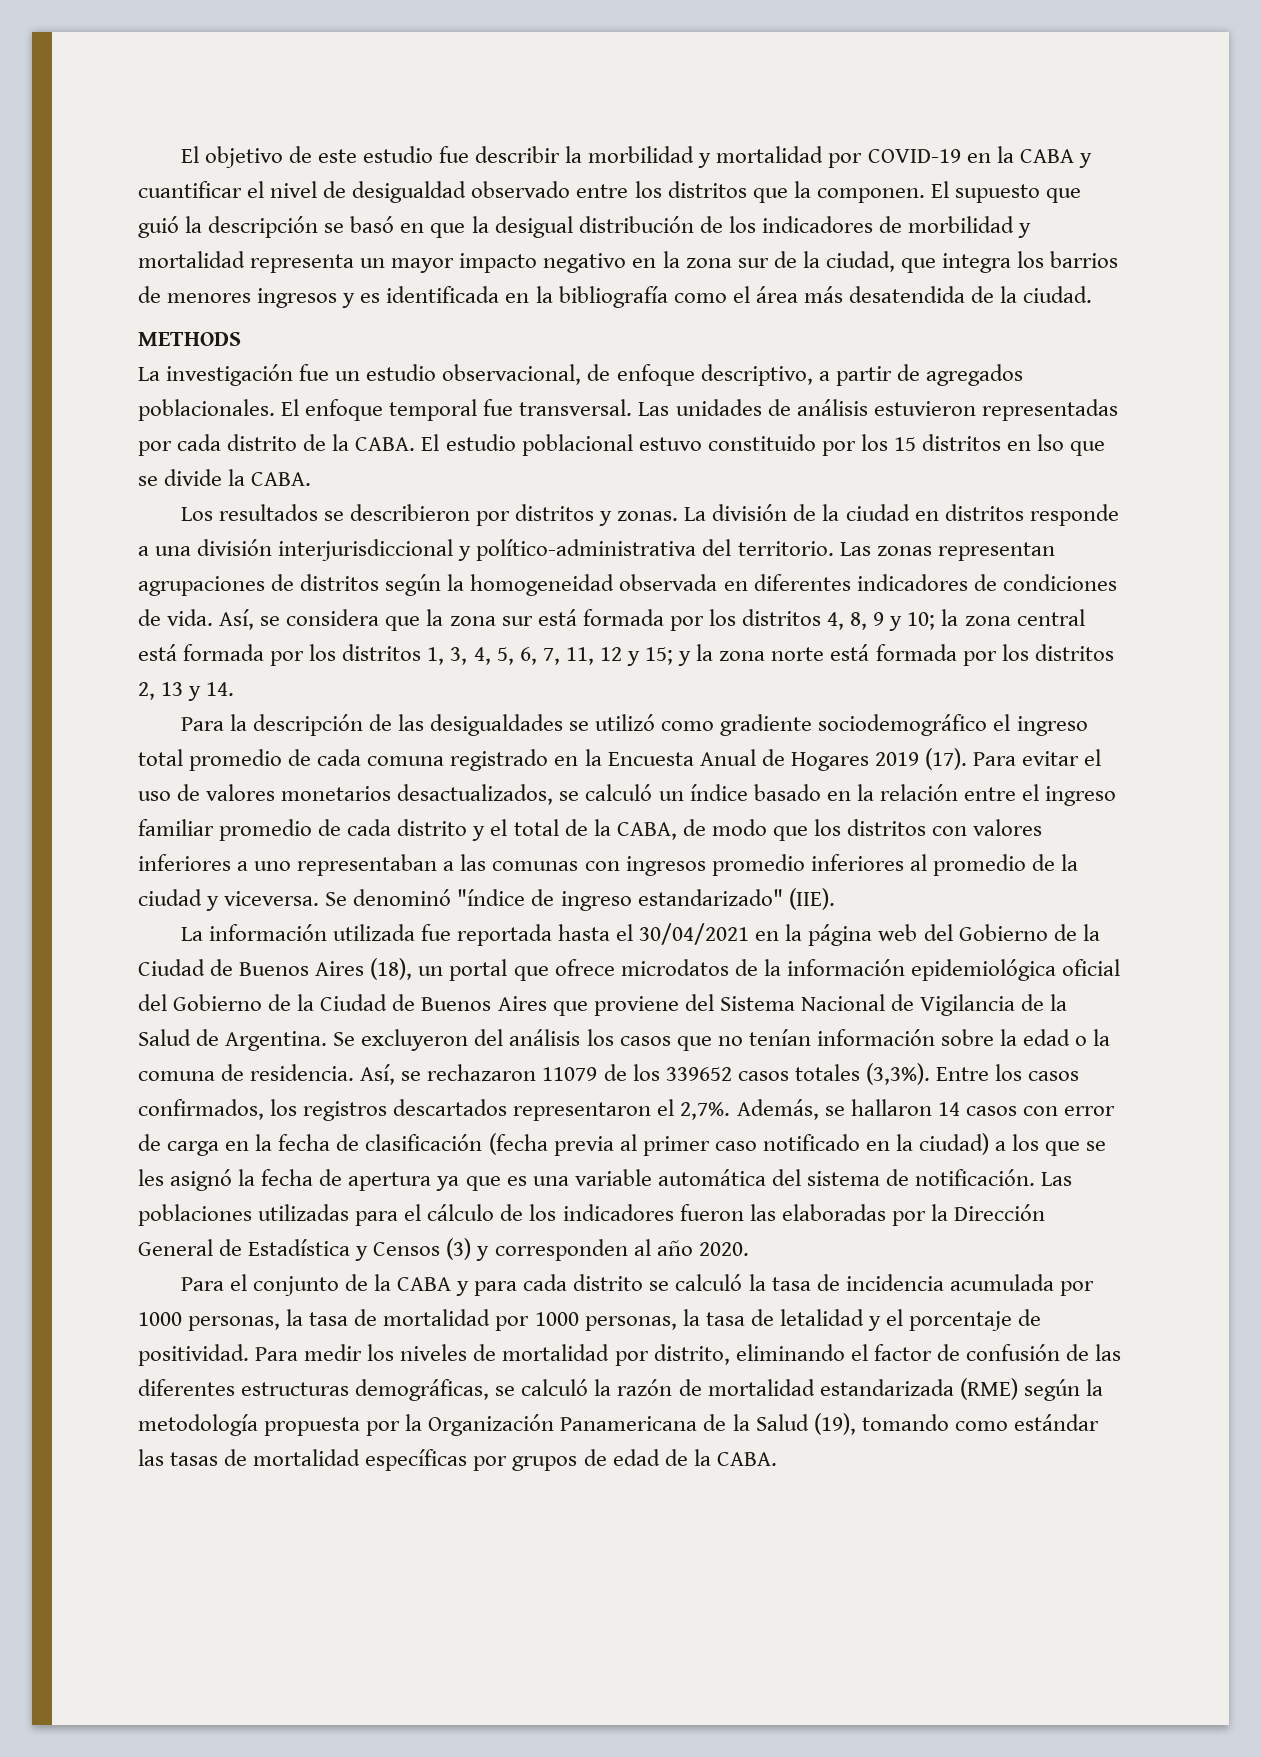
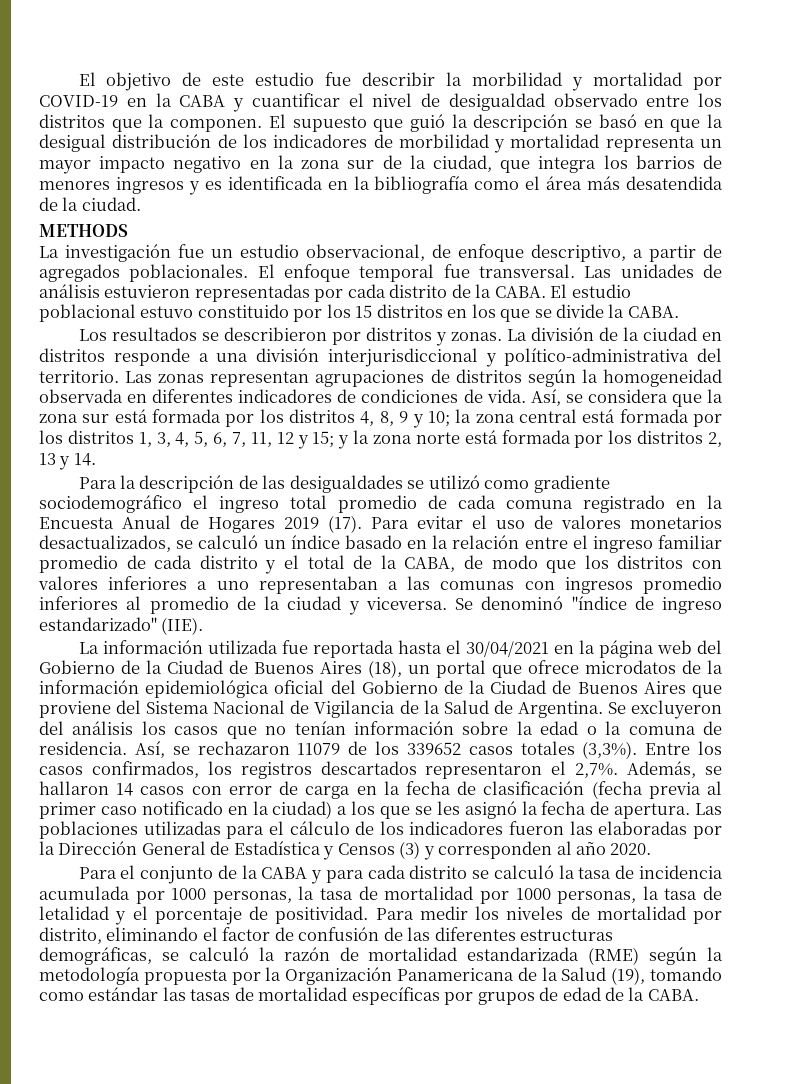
- El estudio poblacional estuvo constituido por los 15 distritos en lso que se divide la CABA.
+ El estudio poblacional estuvo constituido por los 15 distritos en los que se divide la CABA.
- Además, se hallaron 14 casos con error de carga en la fecha de clasificación (fecha previa al primer caso notificado en la ciudad) a los que se les asignó la fecha de apertura ya que es una variable automática del sistema de notificación.
+ Además, se hallaron 14 casos con error de carga en la fecha de clasificación (fecha previa al primer caso notificado en la ciudad) a los que se les asignó la fecha de apertura.

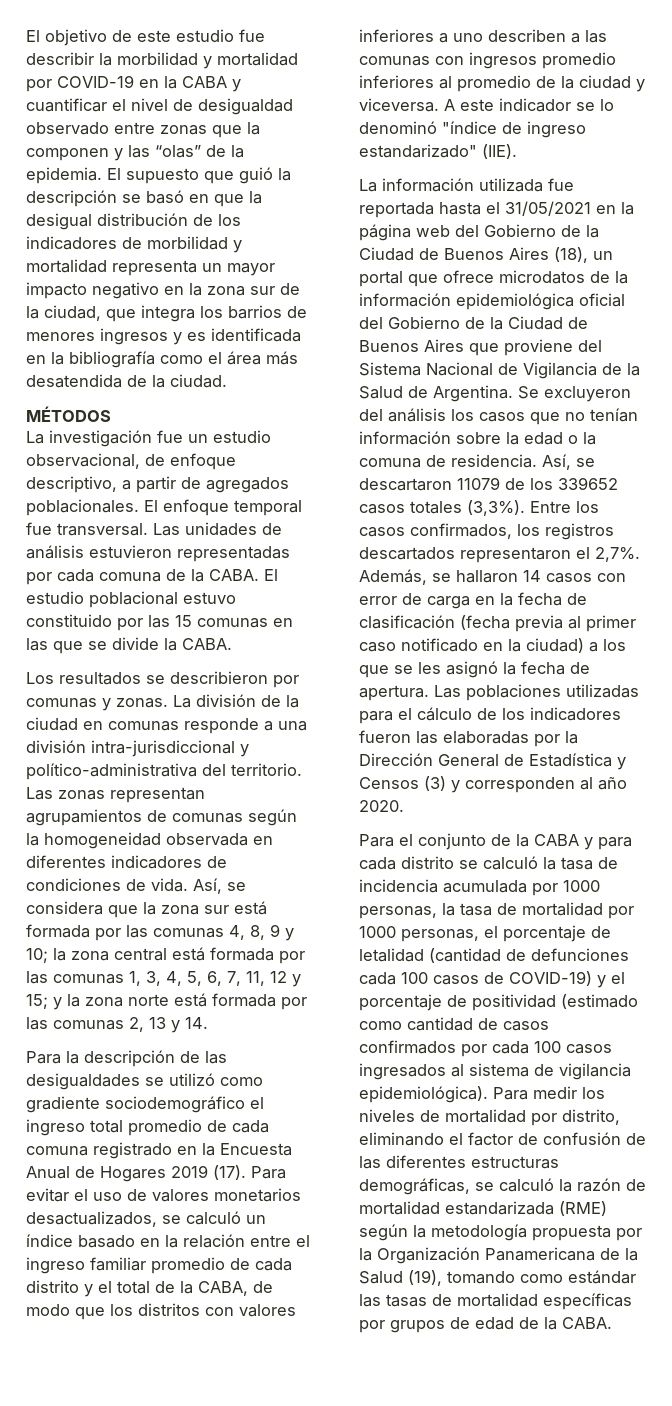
- El objetivo de este estudio fue describir la morbilidad y mortalidad por COVID-19 en la CABA y cuantificar el nivel de desigualdad observado entre los distritos que la componen.
+ El objetivo de este estudio fue describir la morbilidad y mortalidad por COVID-19 en la CABA y cuantificar el nivel de desigualdad observado entre zonas que la componen y las “olas” de la epidemia.
- METHODS
+ MÉTODOS
- Las unidades de análisis estuvieron representadas por cada distrito de la CABA.
+ Las unidades de análisis estuvieron representadas por cada comuna de la CABA.
- El estudio poblacional estuvo constituido por los 15 distritos en los que se divide la CABA.
+ El estudio poblacional estuvo constituido por las 15 comunas en las que se divide la CABA.
- Los resultados se describieron por distritos y zonas.
+ Los resultados se describieron por comunas y zonas.
- La división de la ciudad en distritos responde a una división interjurisdiccional y político-administrativa del territorio.
+ La división de la ciudad en comunas responde a una división intra-jurisdiccional y político-administrativa del territorio.
- Las zonas representan agrupaciones de distritos según la homogeneidad observada en diferentes indicadores de condiciones de vida.
+ Las zonas representan agrupamientos de comunas según la homogeneidad observada en diferentes indicadores de condiciones de vida.
- Así, se considera que la zona sur está formada por los distritos 4, 8, 9 y 10; la zona central está formada por los distritos 1, 3, 4, 5, 6, 7, 11, 12 y 15; y la zona norte está formada por los distritos 2, 13 y 14.
+ Así, se considera que la zona sur está formada por las comunas 4, 8, 9 y 10; la zona central está formada por las comunas 1, 3, 4, 5, 6, 7, 11, 12 y 15; y la zona norte está formada por las comunas 2, 13 y 14.
- Para evitar el uso de valores monetarios desactualizados, se calculó un índice basado en la relación entre el ingreso familiar promedio de cada distrito y el total de la CABA, de modo que los distritos con valores inferiores a uno representaban a las comunas con ingresos promedio inferiores al promedio de la ciudad y viceversa.
+ Para evitar el uso de valores monetarios desactualizados, se calculó un índice basado en la relación entre el ingreso familiar promedio de cada distrito y el total de la CABA, de modo que los distritos con valores inferiores a uno describen a las comunas con ingresos promedio inferiores al promedio de la ciudad y viceversa.
- Se denominó "índice de ingreso estandarizado" (IIE).
+ A este indicador se lo denominó "índice de ingreso estandarizado" (IIE).
- La información utilizada fue reportada hasta el 30/04/2021 en la página web del Gobierno de la Ciudad de Buenos Aires (18), un portal que ofrece microdatos de la información epidemiológica oficial del Gobierno de la Ciudad de Buenos Aires que proviene del Sistema Nacional de Vigilancia de la Salud de Argentina.
+ La información utilizada fue reportada hasta el 31/05/2021 en la página web del Gobierno de la Ciudad de Buenos Aires (18), un portal que ofrece microdatos de la información epidemiológica oficial del Gobierno de la Ciudad de Buenos Aires que proviene del Sistema Nacional de Vigilancia de la Salud de Argentina.
- Así, se rechazaron 11079 de los 339652 casos totales (3,3%).
+ Así, se descartaron 11079 de los 339652 casos totales (3,3%).
- Para el conjunto de la CABA y para cada distrito se calculó la tasa de incidencia acumulada por 1000 personas, la tasa de mortalidad por 1000 personas, la tasa de letalidad y el porcentaje de positividad.
+ Para el conjunto de la CABA y para cada distrito se calculó la tasa de incidencia acumulada por 1000 personas, la tasa de mortalidad por 1000 personas, el porcentaje de letalidad (cantidad de defunciones cada 100 casos de COVID-19) y el porcentaje de positividad (estimado como cantidad de casos confirmados por cada 100 casos ingresados al sistema de vigilancia epidemiológica).

